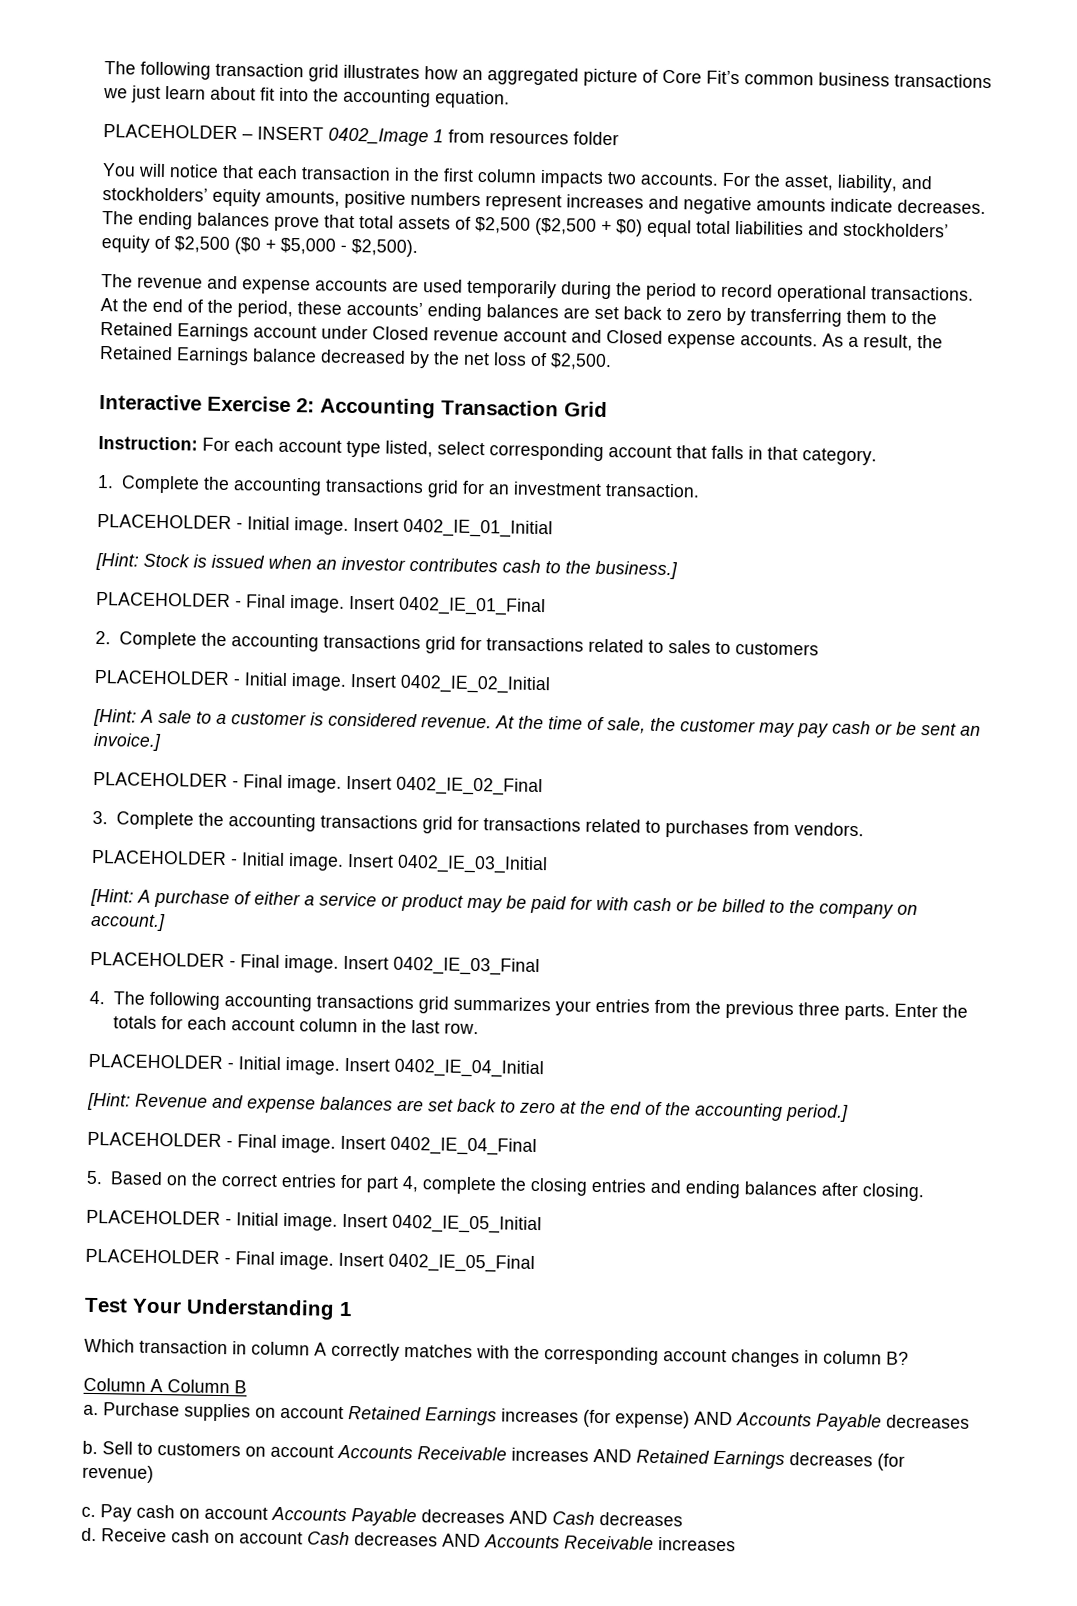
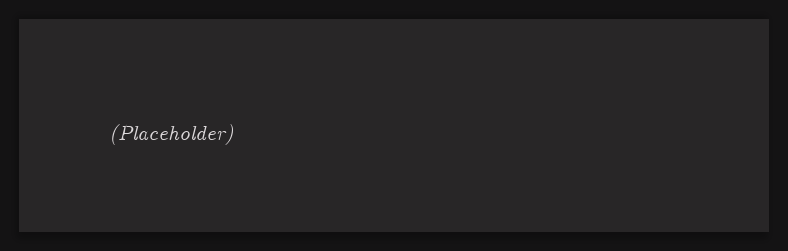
- The following transaction grid illustrates how an aggregated picture of Core Fit’s common business transactions we just learn about fit into the accounting equation.
- PLACEHOLDER – INSERT 0402_Image 1 from resources folder
- You will notice that each transaction in the first column impacts two accounts. For the asset, liability, and stockholders’ equity amounts, positive numbers represent increases and negative amounts indicate decreases. The ending balances prove that total assets of $2,500 ($2,500 + $0) equal total liabilities and stockholders’ equity of $2,500 ($0 + $5,000 - $2,500).
- The revenue and expense accounts are used temporarily during the period to record operational transactions. At the end of the period, these accounts’ ending balances are set back to zero by transferring them to the Retained Earnings account under Closed revenue account and Closed expense accounts. As a result, the Retained Earnings balance decreased by the net loss of $2,500.
- Interactive Exercise 2: Accounting Transaction Grid
- Instruction: For each account type listed, select corresponding account that falls in that category.
- 1. Complete the accounting transactions grid for an investment transaction.
- PLACEHOLDER - Initial image. Insert 0402_IE_01_Initial
- [Hint: Stock is issued when an investor contributes cash to the business.]
- PLACEHOLDER - Final image. Insert 0402_IE_01_Final
- 2. Complete the accounting transactions grid for transactions related to sales to customers
- PLACEHOLDER - Initial image. Insert 0402_IE_02_Initial
- [Hint: A sale to a customer is considered revenue. At the time of sale, the customer may pay cash or be sent an invoice.]
- PLACEHOLDER - Final image. Insert 0402_IE_02_Final
- 3. Complete the accounting transactions grid for transactions related to purchases from vendors.
- PLACEHOLDER - Initial image. Insert 0402_IE_03_Initial
- [Hint: A purchase of either a service or product may be paid for with cash or be billed to the company on account.]
- PLACEHOLDER - Final image. Insert 0402_IE_03_Final
- 4. The following accounting transactions grid summarizes your entries from the previous three parts. Enter the totals for each account column in the last row.
- PLACEHOLDER - Initial image. Insert 0402_IE_04_Initial
- [Hint: Revenue and expense balances are set back to zero at the end of the accounting period.]
- PLACEHOLDER - Final image. Insert 0402_IE_04_Final
- 5. Based on the correct entries for part 4, complete the closing entries and ending balances after closing.
- PLACEHOLDER - Initial image. Insert 0402_IE_05_Initial
- PLACEHOLDER - Final image. Insert 0402_IE_05_Final
- Test Your Understanding 1
- Which transaction in column A correctly matches with the corresponding account changes in column B?
- Column A Column B
- a. Purchase supplies on account Retained Earnings increases (for expense) AND Accounts Payable decreases
- b. Sell to customers on account Accounts Receivable increases AND Retained Earnings decreases (for revenue)
- c. Pay cash on account Accounts Payable decreases AND Cash decreases
- d. Receive cash on account Cash decreases AND Accounts Receivable increases
+ (Placeholder)

